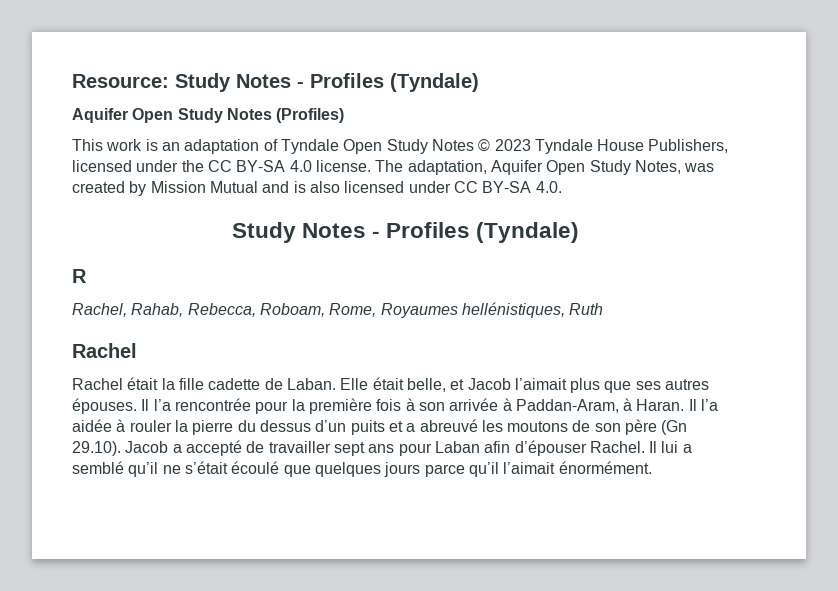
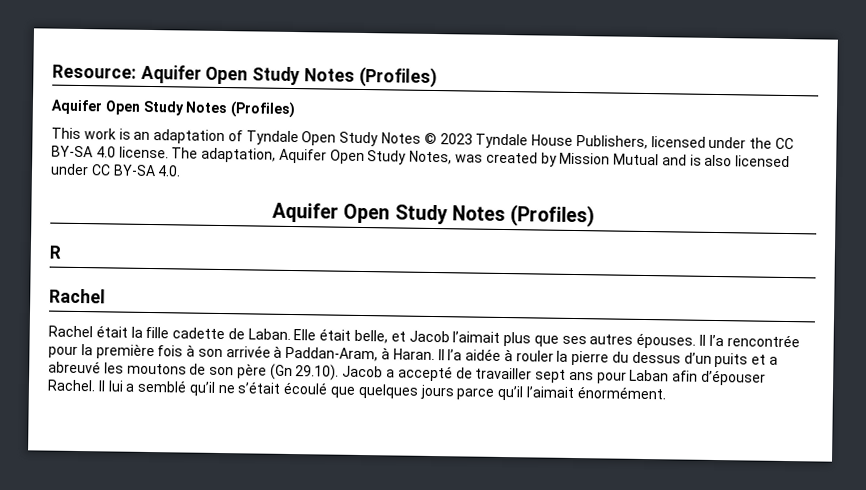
- Resource: Study Notes - Profiles (Tyndale)
+ Resource: Aquifer Open Study Notes (Profiles)
  The adaptation, Aquifer Open Study Notes, was created by Mission Mutual and is also licensed under CC BY-SA 4.0.
- Study Notes - Profiles (Tyndale)
+ Aquifer Open Study Notes (Profiles)
  R
- Rachel, Rahab, Rebecca, Roboam, Rome, Royaumes hellénistiques, Ruth

